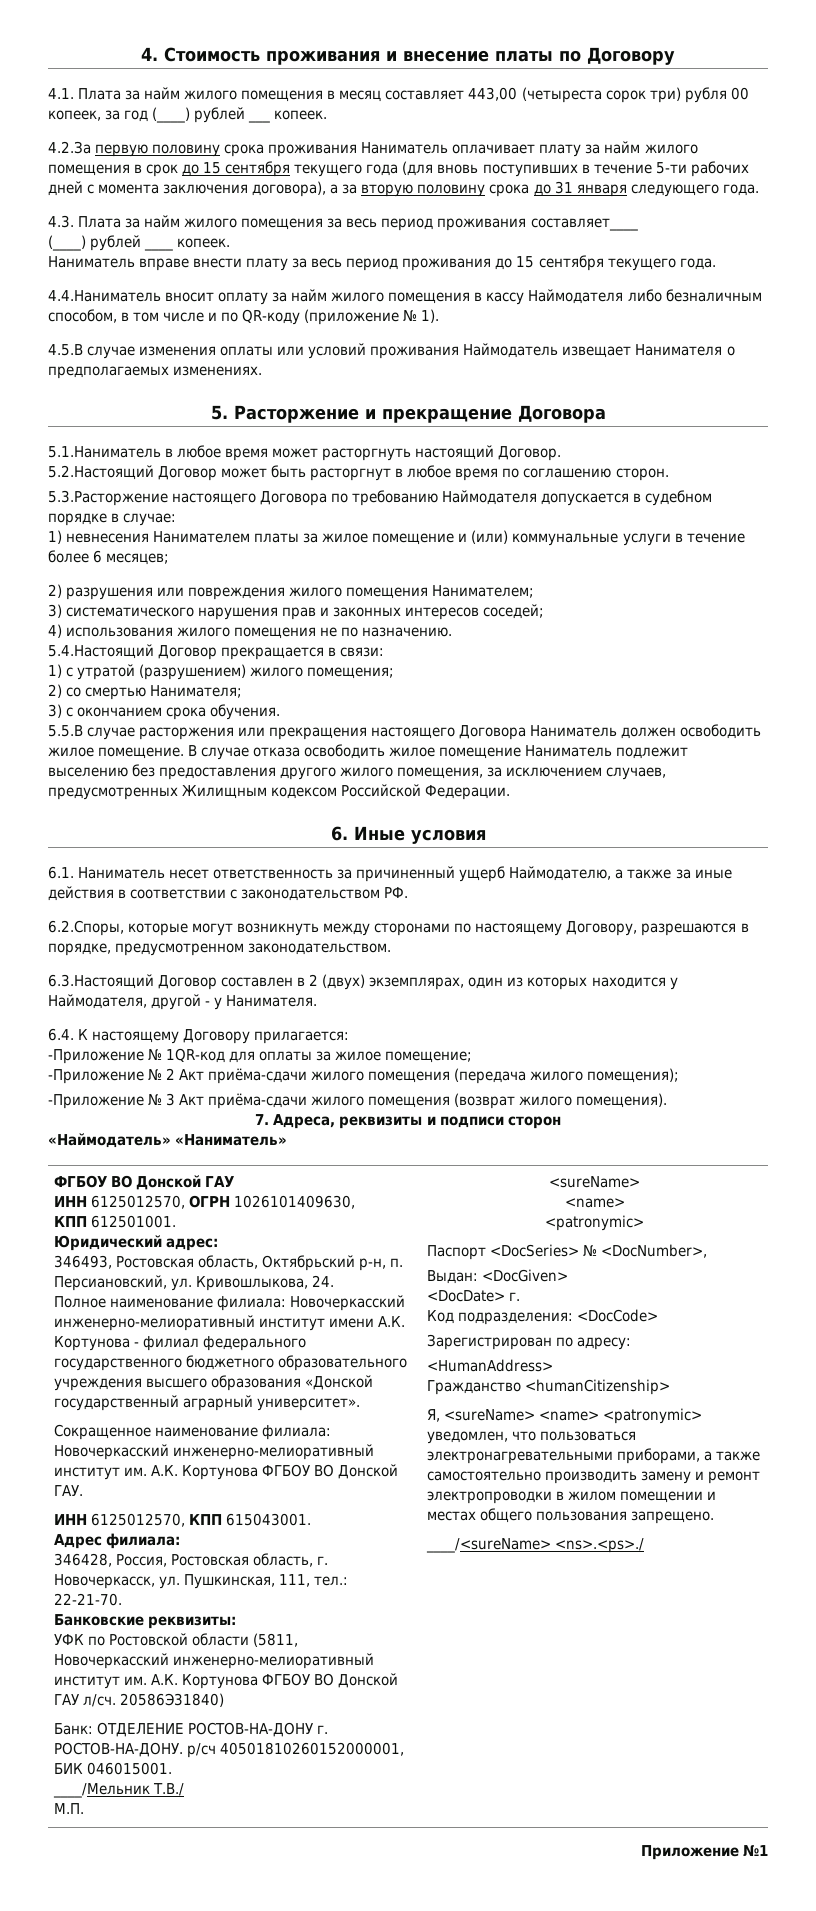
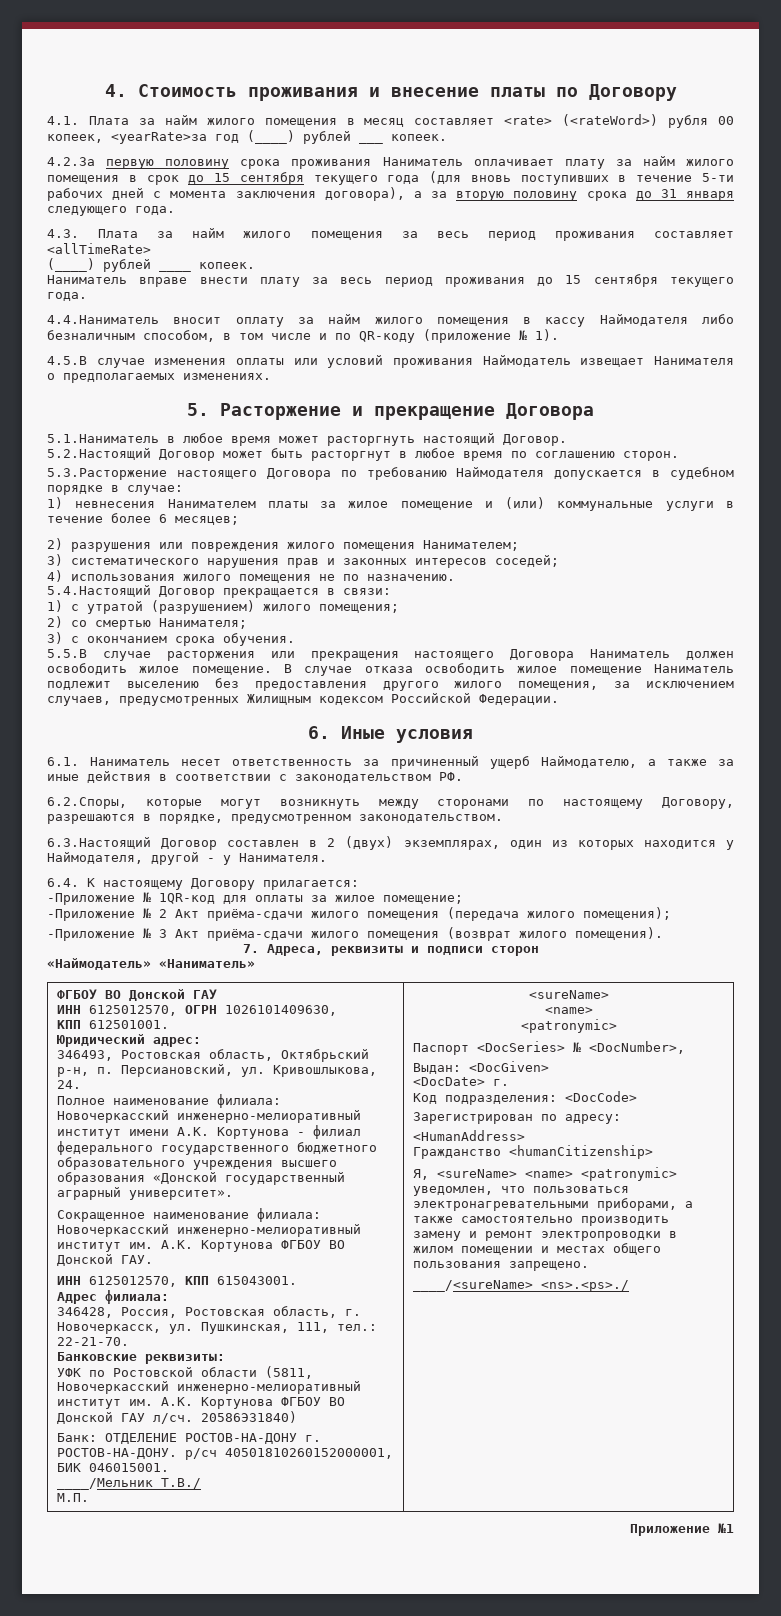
- 4.1. Плата за найм жилого помещения в месяц составляет 443,00 (четыреста сорок три) рубля 00 копеек, за год (____) рублей ___ копеек.
+ 4.1. Плата за найм жилого помещения в месяц составляет <rate> (<rateWord>) рубля 00 копеек, <yearRate>за год (____) рублей ___ копеек.
- 4.3. Плата за найм жилого помещения за весь период проживания составляет____
+ 4.3. Плата за найм жилого помещения за весь период проживания составляет <allTimeRate>

